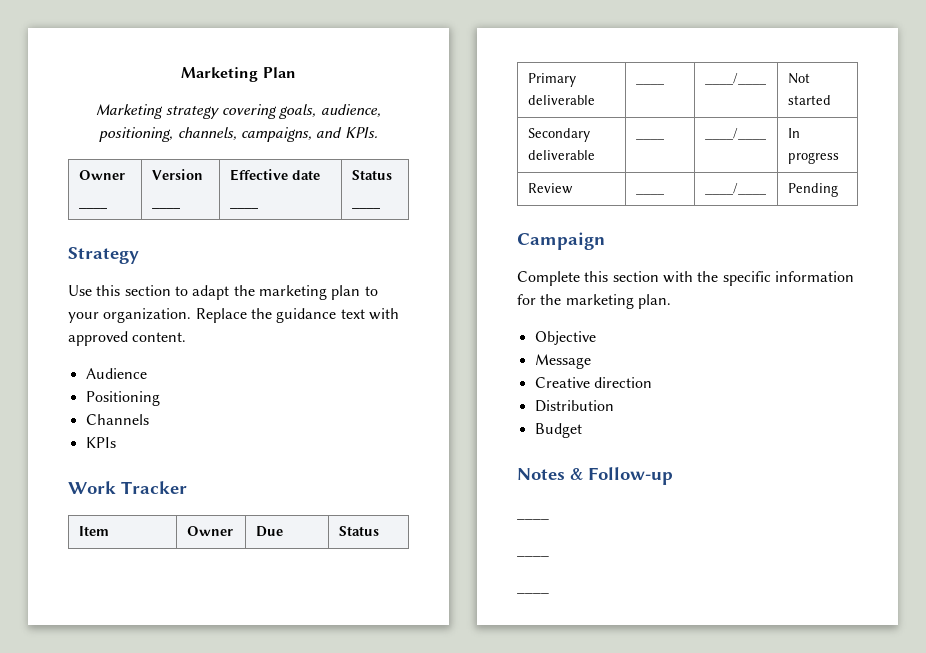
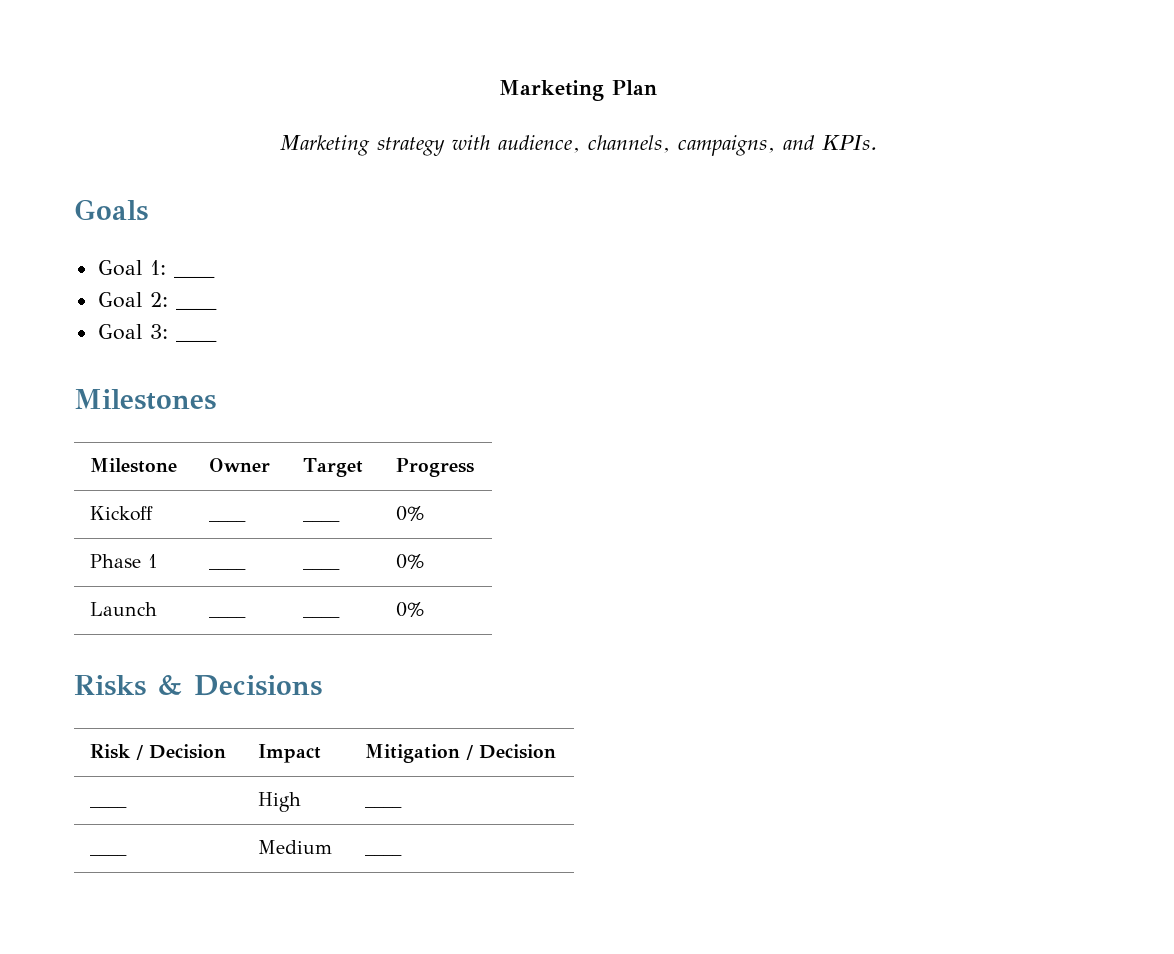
- Marketing strategy covering goals, audience, positioning, channels, campaigns, and KPIs.
- Owner
- ____ | Version
- ____ | Effective date
- ____ | Status
- ____
- Strategy
- Use this section to adapt the marketing plan to your organization. Replace the guidance text with approved content.
- Audience
- Positioning
- Channels
- KPIs
- Work Tracker
- Item | Owner | Due | Status
- Primary deliverable | ____ | ____/____ | Not started
- Secondary deliverable | ____ | ____/____ | In progress
- Review | ____ | ____/____ | Pending
- Campaign
- Complete this section with the specific information for the marketing plan.
- Objective
- Message
- Creative direction
- Distribution
- Budget
- Notes & Follow-up
- ____
- ____
- ____
+ Marketing strategy with audience, channels, campaigns, and KPIs.
+ Goals
+ Goal 1: ____
+ Goal 2: ____
+ Goal 3: ____
+ Milestones
+ Milestone | Owner | Target | Progress
+ Kickoff | ____ | ____ | 0%
+ Phase 1 | ____ | ____ | 0%
+ Launch | ____ | ____ | 0%
+ Risks & Decisions
+ Risk / Decision | Impact | Mitigation / Decision
+ ____ | High | ____
+ ____ | Medium | ____

